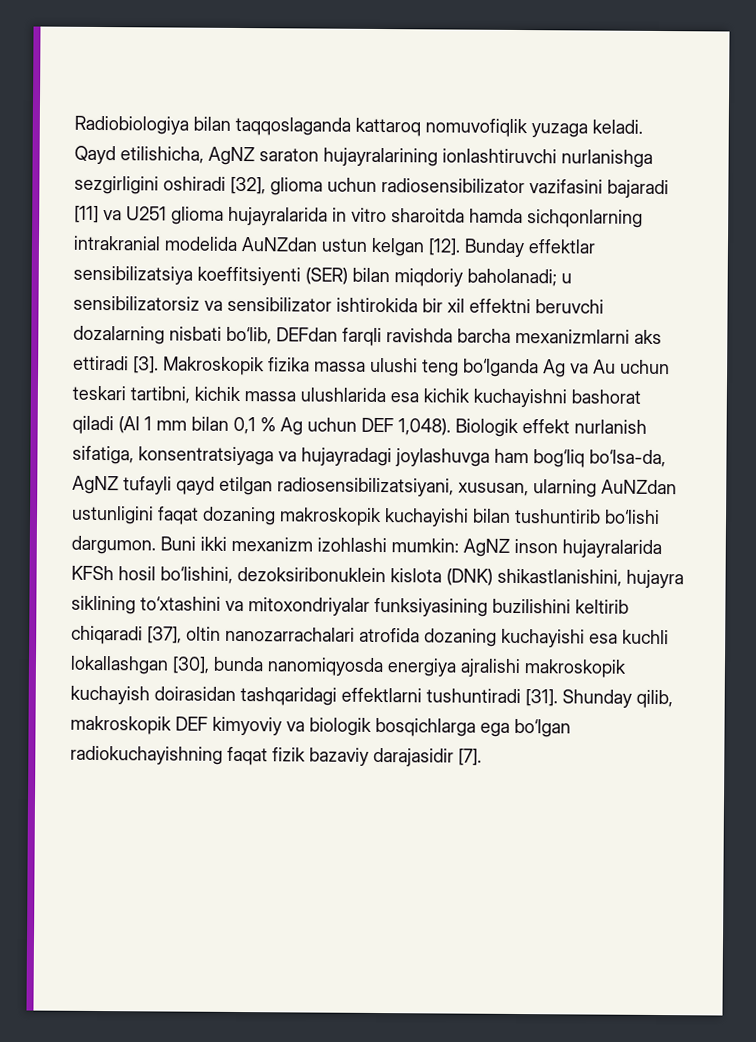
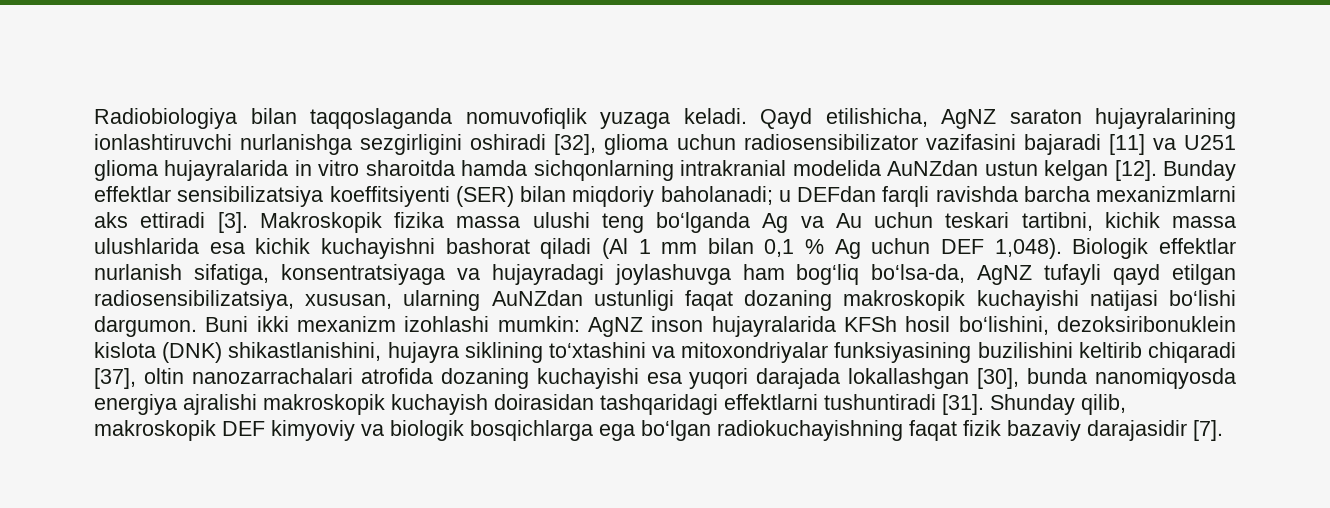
- Radiobiologiya bilan taqqoslaganda kattaroq nomuvofiqlik yuzaga keladi.
+ Radiobiologiya bilan taqqoslaganda nomuvofiqlik yuzaga keladi.
- Bunday effektlar sensibilizatsiya koeffitsiyenti (SER) bilan miqdoriy baholanadi; u sensibilizatorsiz va sensibilizator ishtirokida bir xil effektni beruvchi dozalarning nisbati bo‘lib, DEFdan farqli ravishda barcha mexanizmlarni aks ettiradi [3].
+ Bunday effektlar sensibilizatsiya koeffitsiyenti (SER) bilan miqdoriy baholanadi; u DEFdan farqli ravishda barcha mexanizmlarni aks ettiradi [3].
- Biologik effekt nurlanish sifatiga, konsentratsiyaga va hujayradagi joylashuvga ham bog‘liq bo‘lsa-da, AgNZ tufayli qayd etilgan radiosensibilizatsiyani, xususan, ularning AuNZdan ustunligini faqat dozaning makroskopik kuchayishi bilan tushuntirib bo‘lishi dargumon.
+ Biologik effektlar nurlanish sifatiga, konsentratsiyaga va hujayradagi joylashuvga ham bog‘liq bo‘lsa-da, AgNZ tufayli qayd etilgan radiosensibilizatsiya, xususan, ularning AuNZdan ustunligi faqat dozaning makroskopik kuchayishi natijasi bo‘lishi dargumon.
- Buni ikki mexanizm izohlashi mumkin: AgNZ inson hujayralarida KFSh hosil bo‘lishini, dezoksiribonuklein kislota (DNK) shikastlanishini, hujayra siklining to‘xtashini va mitoxondriyalar funksiyasining buzilishini keltirib chiqaradi [37], oltin nanozarrachalari atrofida dozaning kuchayishi esa kuchli lokallashgan [30], bunda nanomiqyosda energiya ajralishi makroskopik kuchayish doirasidan tashqaridagi effektlarni tushuntiradi [31].
+ Buni ikki mexanizm izohlashi mumkin: AgNZ inson hujayralarida KFSh hosil bo‘lishini, dezoksiribonuklein kislota (DNK) shikastlanishini, hujayra siklining to‘xtashini va mitoxondriyalar funksiyasining buzilishini keltirib chiqaradi [37], oltin nanozarrachalari atrofida dozaning kuchayishi esa yuqori darajada lokallashgan [30], bunda nanomiqyosda energiya ajralishi makroskopik kuchayish doirasidan tashqaridagi effektlarni tushuntiradi [31].

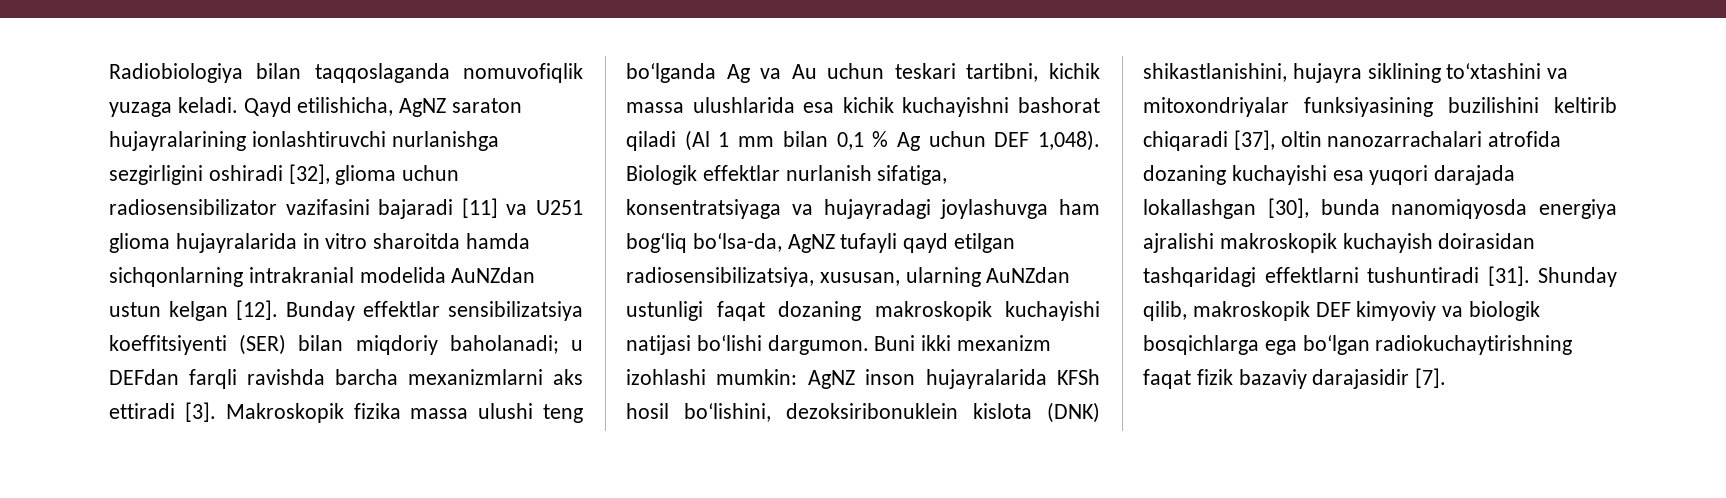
- Shunday qilib, makroskopik DEF kimyoviy va biologik bosqichlarga ega bo‘lgan radiokuchayishning faqat fizik bazaviy darajasidir [7].
+ Shunday qilib, makroskopik DEF kimyoviy va biologik bosqichlarga ega bo‘lgan radiokuchaytirishning faqat fizik bazaviy darajasidir [7].

